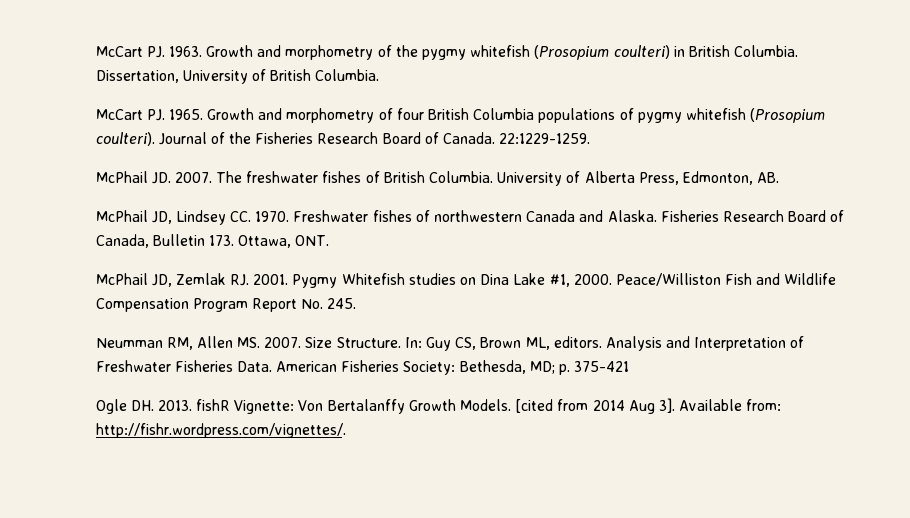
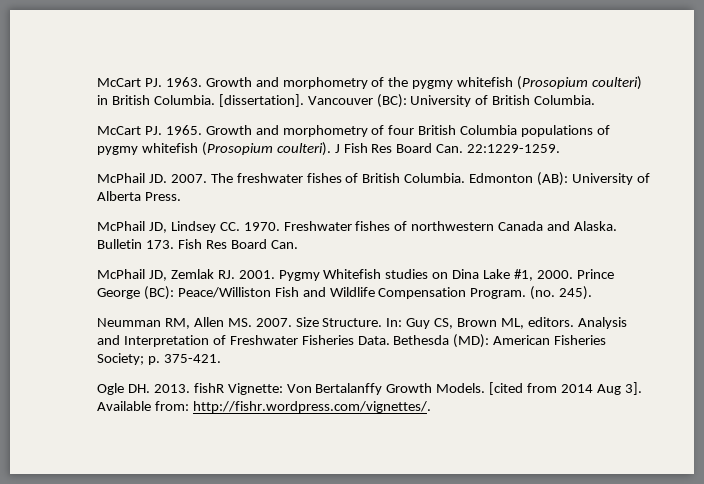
- Dissertation, University of British Columbia.
+ [dissertation]. Vancouver (BC): University of British Columbia.
- Journal of the Fisheries Research Board of Canada. 22:1229-1259.
+ J Fish Res Board Can. 22:1229-1259.
- University of Alberta Press, Edmonton, AB.
+ Edmonton (AB): University of Alberta Press.
- Fisheries Research Board of Canada, Bulletin 173. Ottawa, ONT.
+ Bulletin 173. Fish Res Board Can.
- Peace/Williston Fish and Wildlife Compensation Program Report No. 245.
+ Prince George (BC): Peace/Williston Fish and Wildlife Compensation Program. (no. 245).
- American Fisheries Society: Bethesda, MD; p. 375-421
+ Bethesda (MD): American Fisheries Society; p. 375-421.

